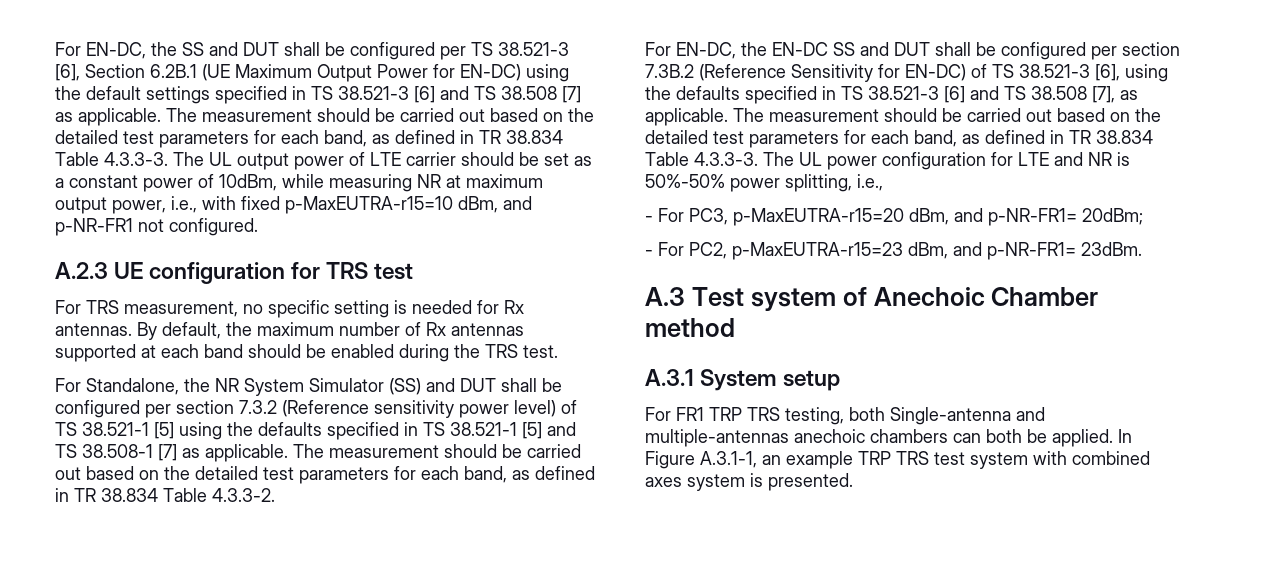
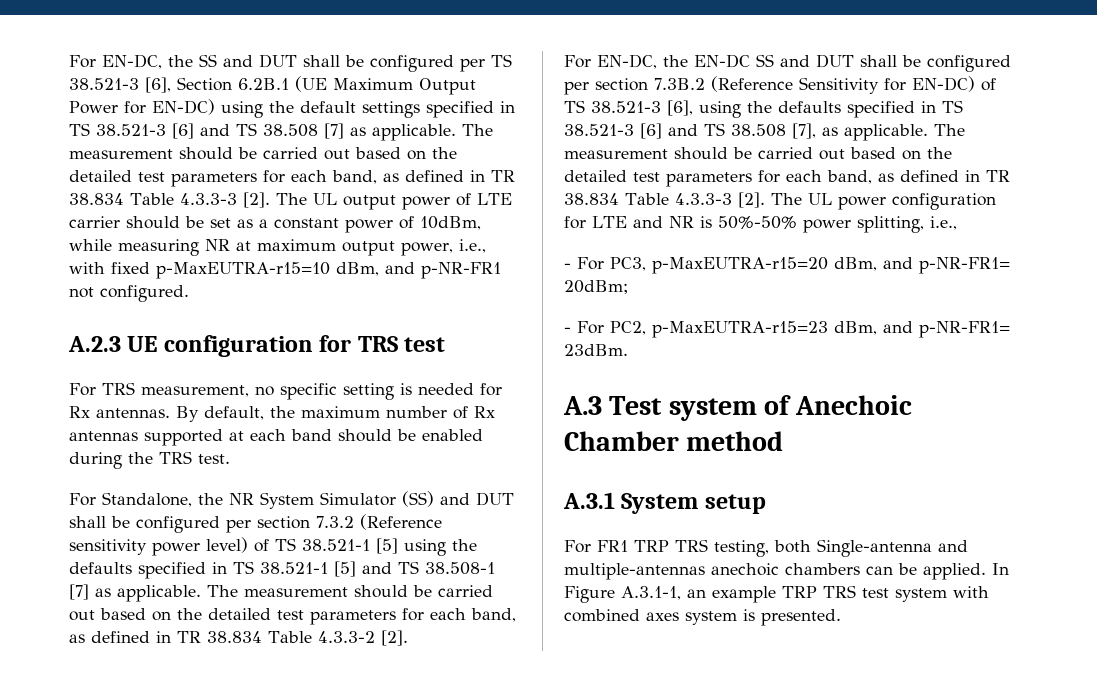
- The measurement should be carried out based on the detailed test parameters for each band, as defined in TR 38.834 Table 4.3.3-3. The UL output power of LTE carrier should be set as a constant power of 10dBm, while measuring NR at maximum output power, i.e., with fixed p-MaxEUTRA-r15=10 dBm, and p-NR-FR1 not configured.
+ The measurement should be carried out based on the detailed test parameters for each band, as defined in TR 38.834 Table 4.3.3-3 [2]. The UL output power of LTE carrier should be set as a constant power of 10dBm, while measuring NR at maximum output power, i.e., with fixed p-MaxEUTRA-r15=10 dBm, and p-NR-FR1 not configured.
- The measurement should be carried out based on the detailed test parameters for each band, as defined in TR 38.834 Table 4.3.3-2.
+ The measurement should be carried out based on the detailed test parameters for each band, as defined in TR 38.834 Table 4.3.3-2 [2].
- The measurement should be carried out based on the detailed test parameters for each band, as defined in TR 38.834 Table 4.3.3-3. The UL power configuration for LTE and NR is 50%-50% power splitting, i.e.,
+ The measurement should be carried out based on the detailed test parameters for each band, as defined in TR 38.834 Table 4.3.3-3 [2]. The UL power configuration for LTE and NR is 50%-50% power splitting, i.e.,
- For FR1 TRP TRS testing, both Single-antenna and multiple-antennas anechoic chambers can both be applied.
+ For FR1 TRP TRS testing, both Single-antenna and multiple-antennas anechoic chambers can be applied.

